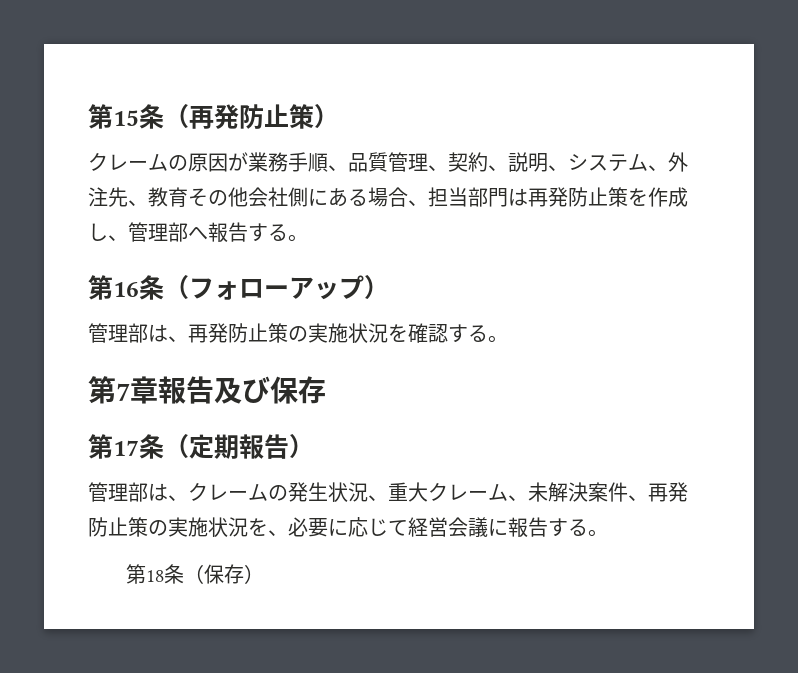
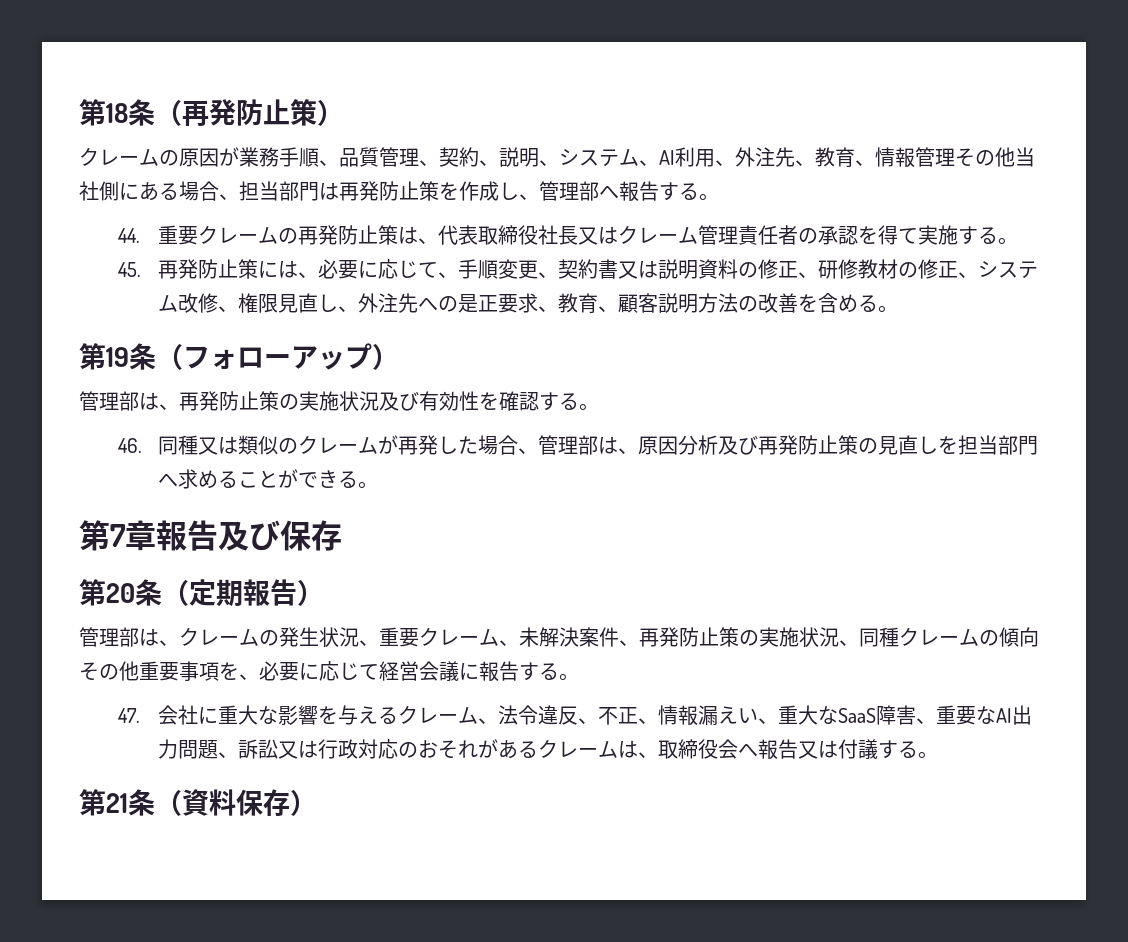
- 第15条（再発防止策）
+ 第18条（再発防止策）
- クレームの原因が業務手順、品質管理、契約、説明、システム、外注先、教育その他会社側にある場合、担当部門は再発防止策を作成し、管理部へ報告する。
+ クレームの原因が業務手順、品質管理、契約、説明、システム、AI利用、外注先、教育、情報管理その他当社側にある場合、担当部門は再発防止策を作成し、管理部へ報告する。
- 第16条（フォローアップ）
+ 44.重要クレームの再発防止策は、代表取締役社長又はクレーム管理責任者の承認を得て実施する。
+ 45.再発防止策には、必要に応じて、手順変更、契約書又は説明資料の修正、研修教材の修正、システム改修、権限見直し、外注先への是正要求、教育、顧客説明方法の改善を含める。
+ 第19条（フォローアップ）
- 管理部は、再発防止策の実施状況を確認する。
+ 管理部は、再発防止策の実施状況及び有効性を確認する。
+ 46.同種又は類似のクレームが再発した場合、管理部は、原因分析及び再発防止策の見直しを担当部門へ求めることができる。
- 第17条（定期報告）
+ 第20条（定期報告）
- 管理部は、クレームの発生状況、重大クレーム、未解決案件、再発防止策の実施状況を、必要に応じて経営会議に報告する。
+ 管理部は、クレームの発生状況、重要クレーム、未解決案件、再発防止策の実施状況、同種クレームの傾向その他重要事項を、必要に応じて経営会議に報告する。
- 第18条（保存）
+ 47.会社に重大な影響を与えるクレーム、法令違反、不正、情報漏えい、重大なSaaS障害、重要なAI出力問題、訴訟又は行政対応のおそれがあるクレームは、取締役会へ報告又は付議する。
+ 第21条（資料保存）

